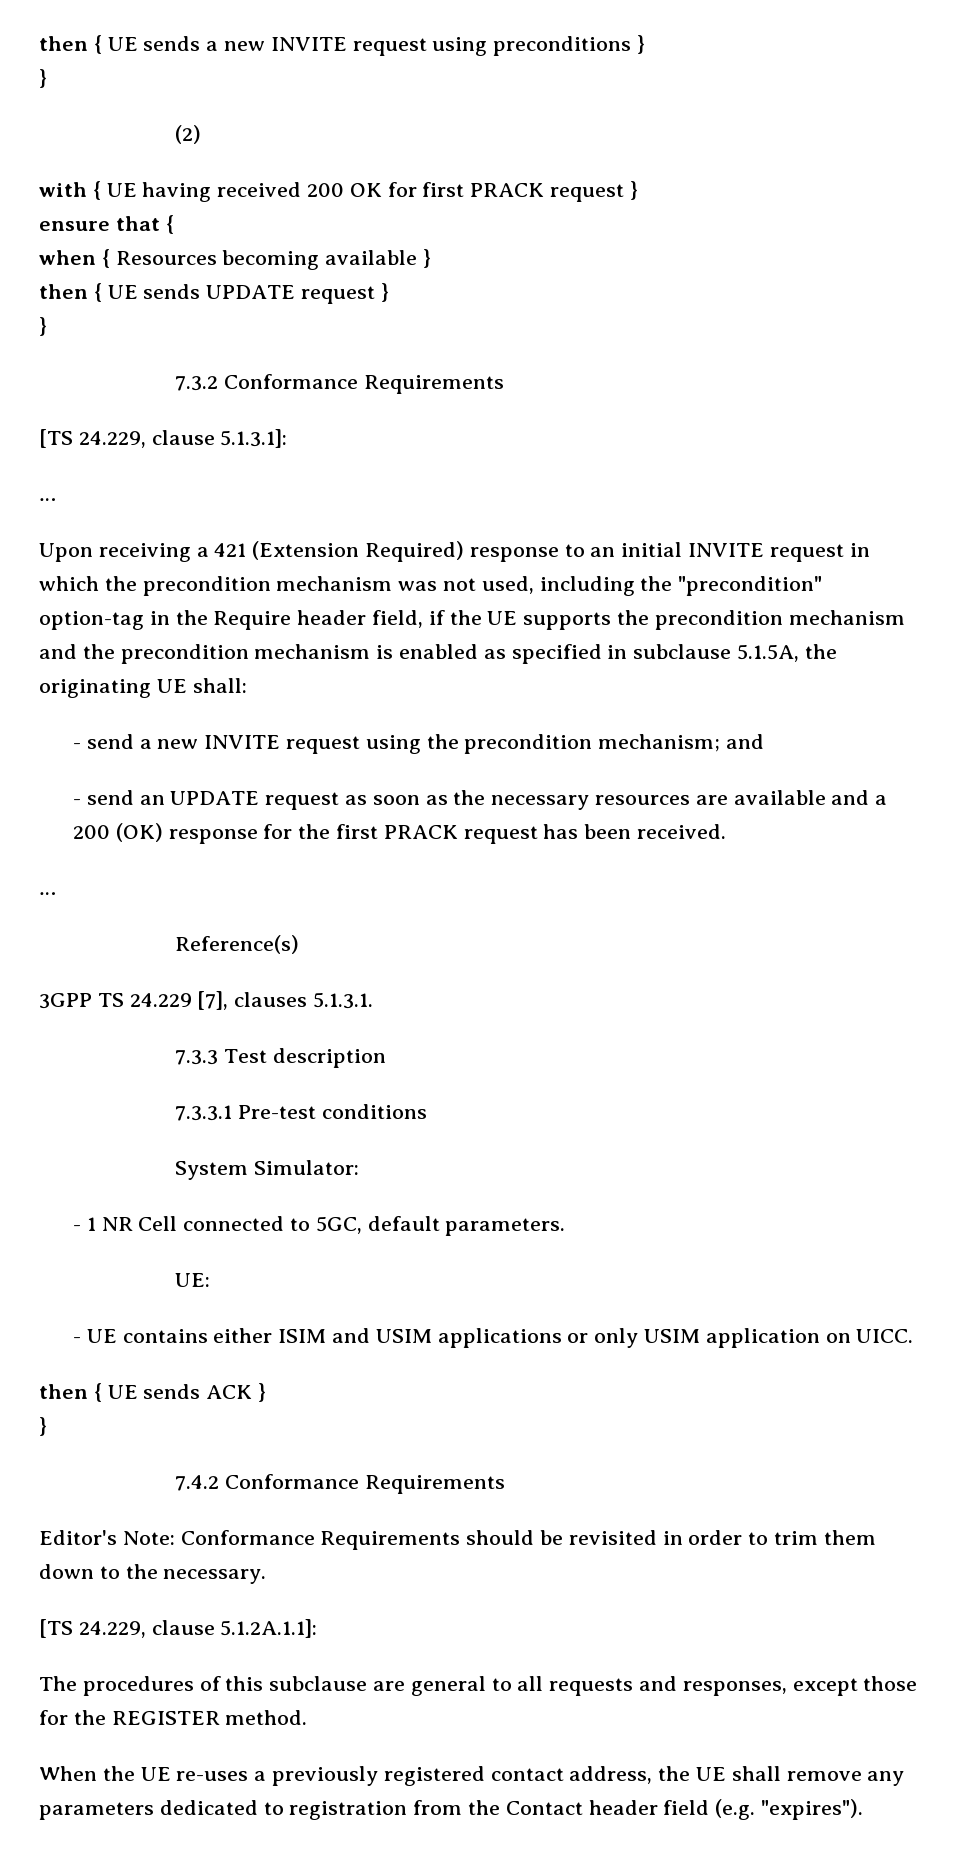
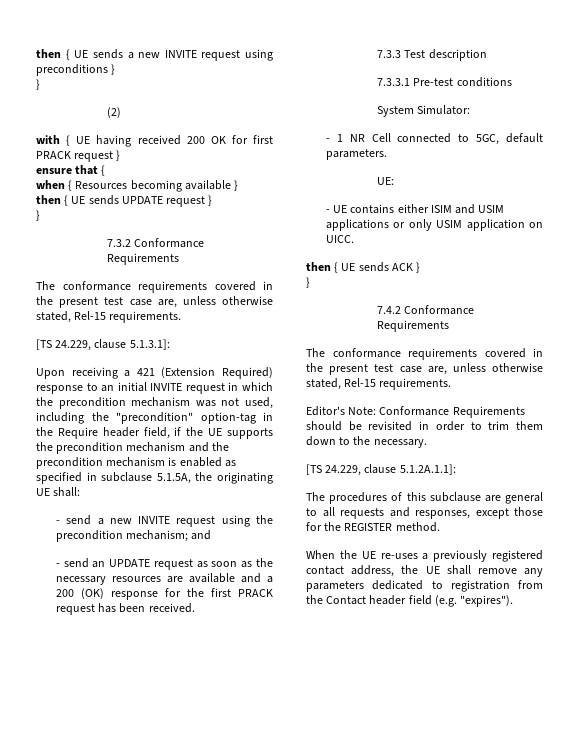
  7.3.2 Conformance Requirements
+ The conformance requirements covered in the present test case are, unless otherwise stated, Rel-15 requirements.
  [TS 24.229, clause 5.1.3.1]:
- …
  - send an UPDATE request as soon as the necessary resources are available and a 200 (OK) response for the first PRACK request has been received.
- …
- Reference(s)
- 3GPP TS 24.229 [7], clauses 5.1.3.1.
  7.4.2 Conformance Requirements
+ The conformance requirements covered in the present test case are, unless otherwise stated, Rel-15 requirements.

